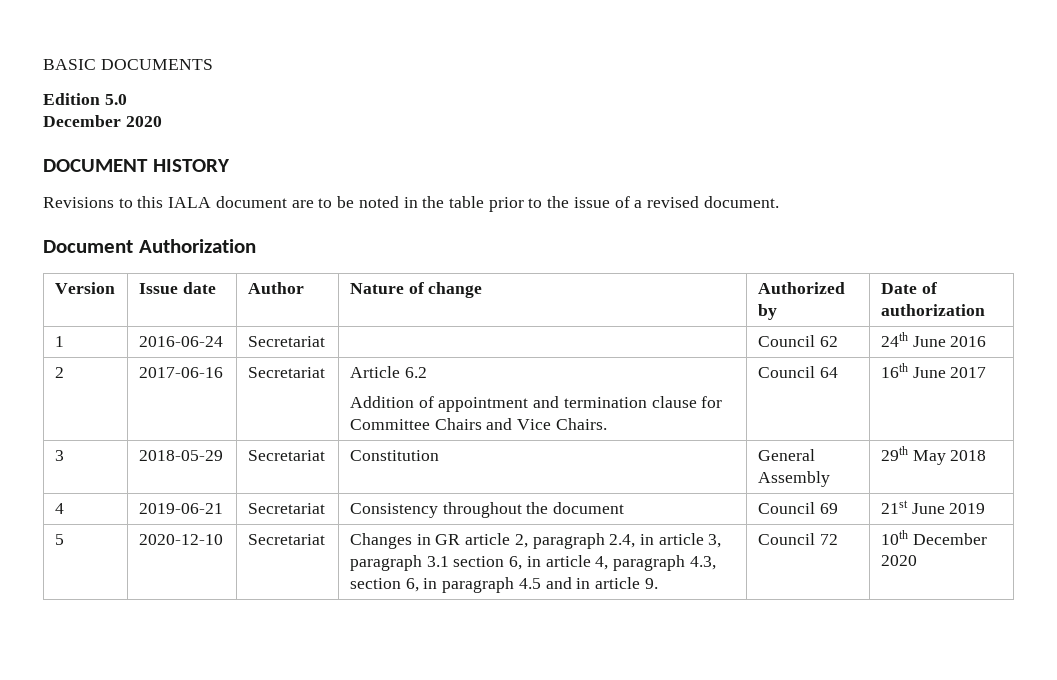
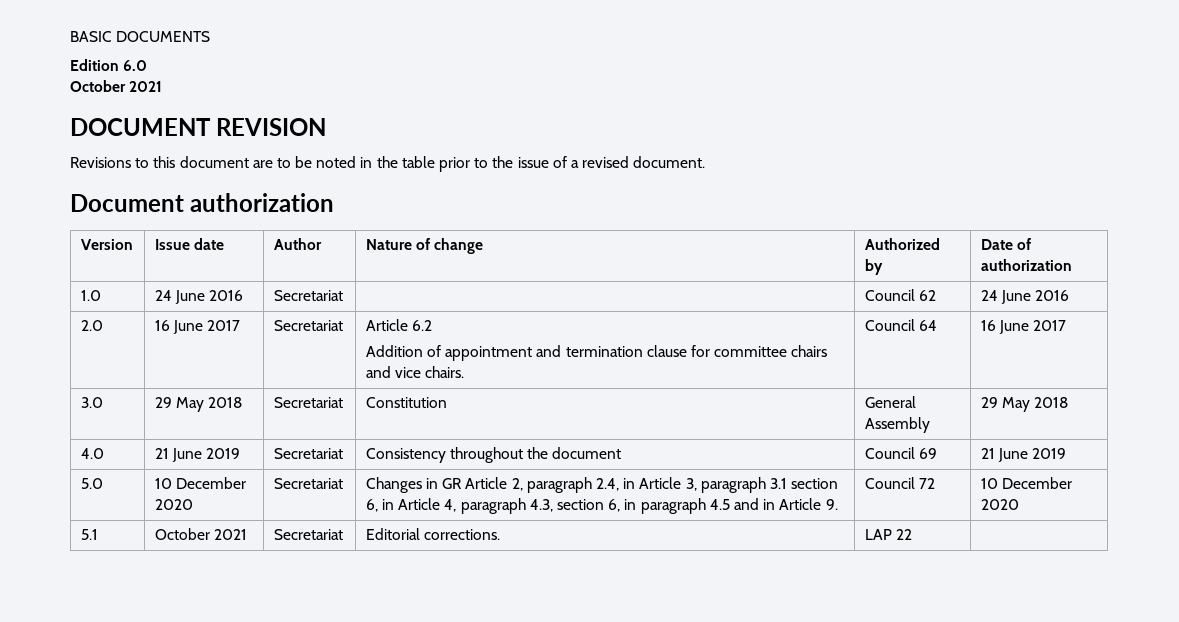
- Edition 5.0
- December 2020
+ Edition 6.0
+ October 2021
- DOCUMENT HISTORY
+ DOCUMENT REVISION
- Revisions to this IALA document are to be noted in the table prior to the issue of a revised document.
+ Revisions to this document are to be noted in the table prior to the issue of a revised document.
- Document Authorization
+ Document authorization
- 1 | 2016-06-24 | Secretariat | | Council 62 | 24th June 2016
+ 1.0 | 24 June 2016 | Secretariat | | Council 62 | 24 June 2016
- 2 | 2017-06-16 | Secretariat | Article 6.2
- Addition of appointment and termination clause for Committee Chairs and Vice Chairs. | Council 64 | 16th June 2017
+ 2.0 | 16 June 2017 | Secretariat | Article 6.2
+ Addition of appointment and termination clause for committee chairs and vice chairs. | Council 64 | 16 June 2017
- 3 | 2018-05-29 | Secretariat | Constitution | General Assembly | 29th May 2018
+ 3.0 | 29 May 2018 | Secretariat | Constitution | General Assembly | 29 May 2018
- 4 | 2019-06-21 | Secretariat | Consistency throughout the document | Council 69 | 21st June 2019
+ 4.0 | 21 June 2019 | Secretariat | Consistency throughout the document | Council 69 | 21 June 2019
- 5 | 2020-12-10 | Secretariat | Changes in GR article 2, paragraph 2.4, in article 3, paragraph 3.1 section 6, in article 4, paragraph 4.3, section 6, in paragraph 4.5 and in article 9. | Council 72 | 10th December 2020
+ 5.0 | 10 December 2020 | Secretariat | Changes in GR Article 2, paragraph 2.4, in Article 3, paragraph 3.1 section 6, in Article 4, paragraph 4.3, section 6, in paragraph 4.5 and in Article 9. | Council 72 | 10 December 2020
+ 5.1 | October 2021 | Secretariat | Editorial corrections. | LAP 22 |

